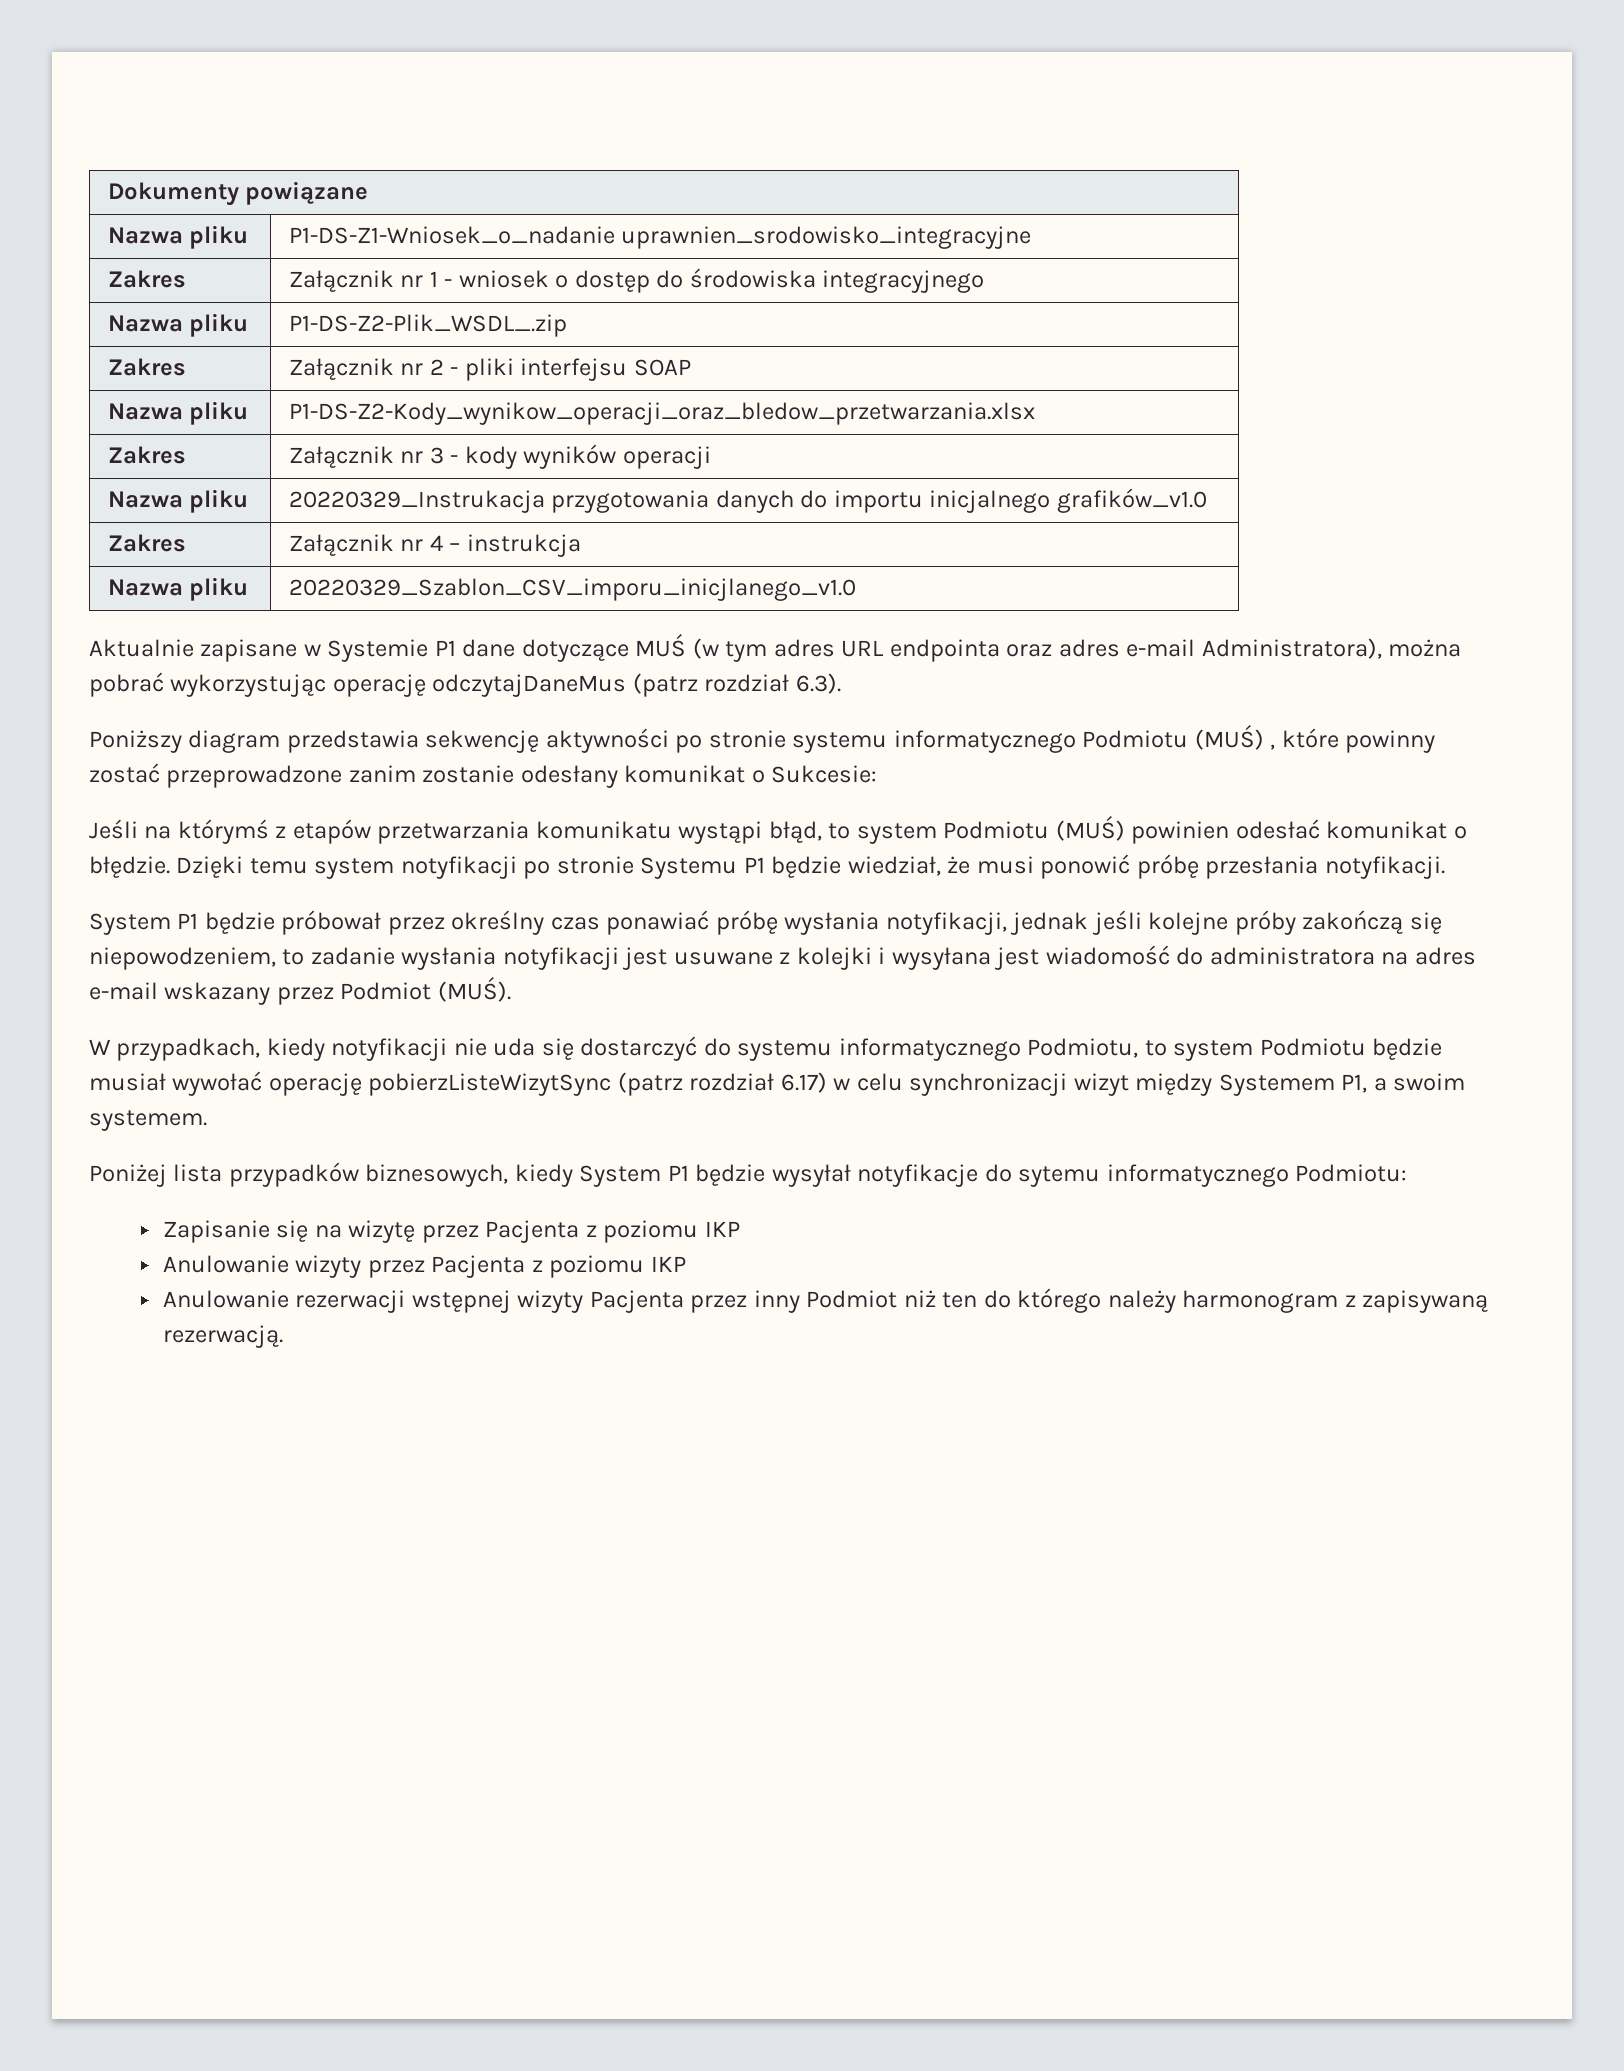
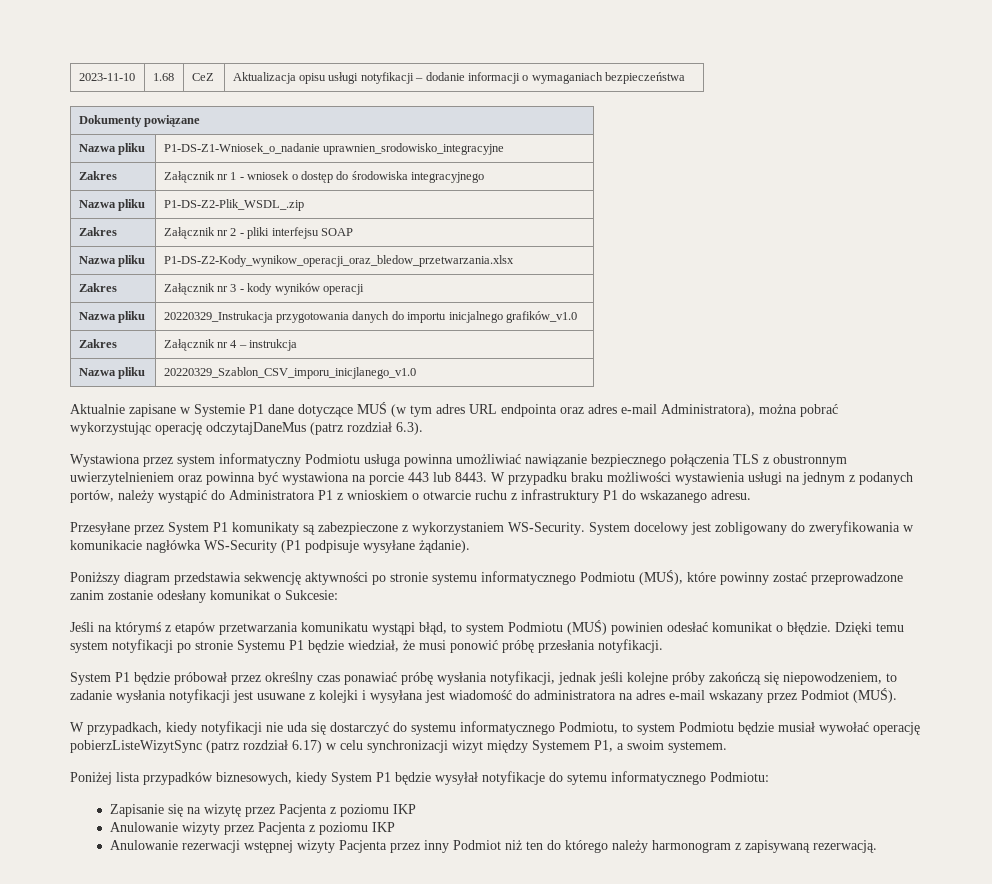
+ 2023-11-10 | 1.68 | CeZ | Aktualizacja opisu usługi notyfikacji – dodanie informacji o wymaganiach bezpieczeństwa
+ Wystawiona przez system informatyczny Podmiotu usługa powinna umożliwiać nawiązanie bezpiecznego połączenia TLS z obustronnym uwierzytelnieniem oraz powinna być wystawiona na porcie 443 lub 8443. W przypadku braku możliwości wystawienia usługi na jednym z podanych portów, należy wystąpić do Administratora P1 z wnioskiem o otwarcie ruchu z infrastruktury P1 do wskazanego adresu.
+ Przesyłane przez System P1 komunikaty są zabezpieczone z wykorzystaniem WS-Security. System docelowy jest zobligowany do zweryfikowania w komunikacie nagłówka WS-Security (P1 podpisuje wysyłane żądanie).
- Poniższy diagram przedstawia sekwencję aktywności po stronie systemu informatycznego Podmiotu (MUŚ) , które powinny zostać przeprowadzone zanim zostanie odesłany komunikat o Sukcesie:
+ Poniższy diagram przedstawia sekwencję aktywności po stronie systemu informatycznego Podmiotu (MUŚ), które powinny zostać przeprowadzone zanim zostanie odesłany komunikat o Sukcesie:

